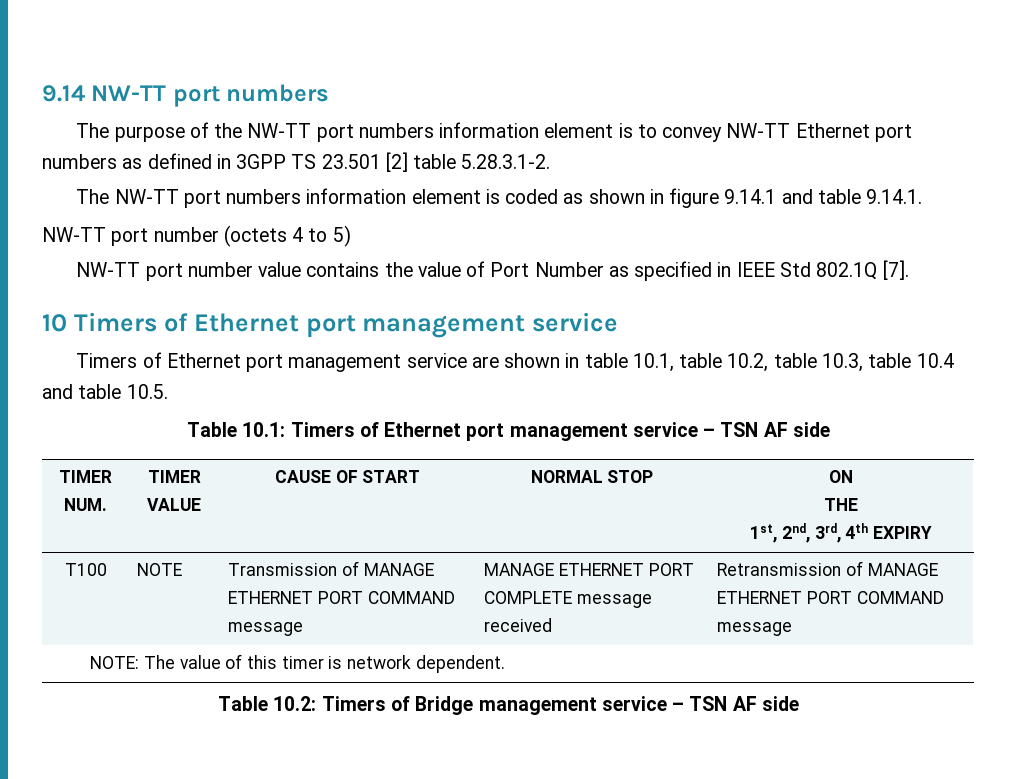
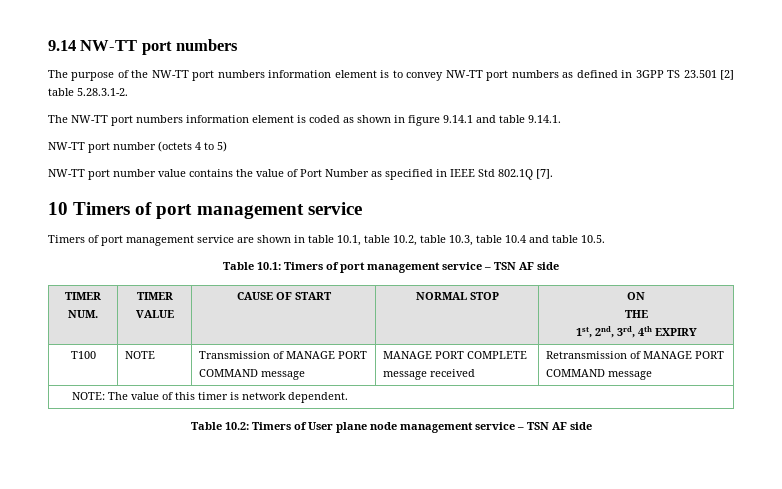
- The purpose of the NW-TT port numbers information element is to convey NW-TT Ethernet port numbers as defined in 3GPP TS 23.501 [2] table 5.28.3.1-2.
+ The purpose of the NW-TT port numbers information element is to convey NW-TT port numbers as defined in 3GPP TS 23.501 [2] table 5.28.3.1-2.
- 10 Timers of Ethernet port management service
+ 10 Timers of port management service
- Timers of Ethernet port management service are shown in table 10.1, table 10.2, table 10.3, table 10.4 and table 10.5.
+ Timers of port management service are shown in table 10.1, table 10.2, table 10.3, table 10.4 and table 10.5.
- Table 10.1: Timers of Ethernet port management service – TSN AF side
+ Table 10.1: Timers of port management service – TSN AF side
- T100 | NOTE | Transmission of MANAGE ETHERNET PORT COMMAND message | MANAGE ETHERNET PORT COMPLETE message received | Retransmission of MANAGE ETHERNET PORT COMMAND message
+ T100 | NOTE | Transmission of MANAGE PORT COMMAND message | MANAGE PORT COMPLETE message received | Retransmission of MANAGE PORT COMMAND message
- Table 10.2: Timers of Bridge management service – TSN AF side
+ Table 10.2: Timers of User plane node management service – TSN AF side

